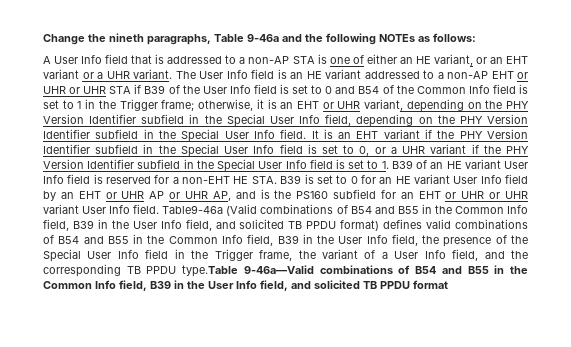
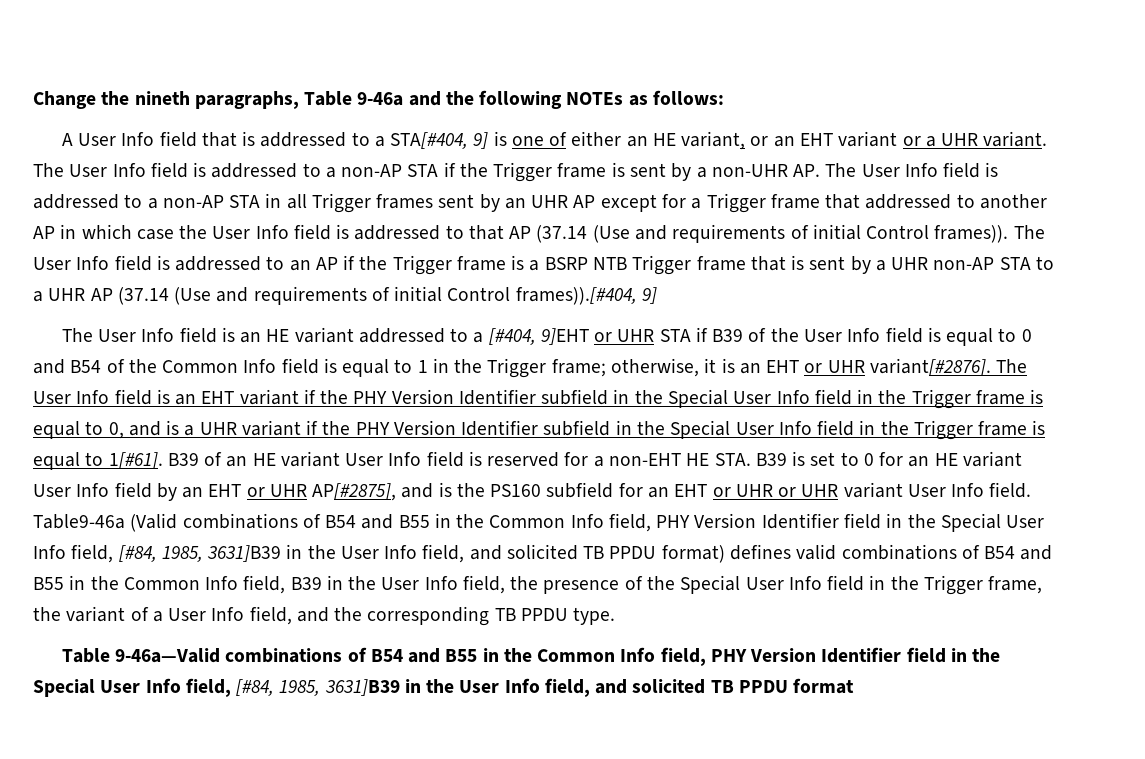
- A User Info field that is addressed to a non-AP STA is one of either an HE variant, or an EHT variant or a UHR variant.
+ A User Info field that is addressed to a STA[#404, 9] is one of either an HE variant, or an EHT variant or a UHR variant.
- The User Info field is an HE variant addressed to a non-AP EHT or UHR or UHR STA if B39 of the User Info field is set to 0 and B54 of the Common Info field is set to 1 in the Trigger frame;
+ The User Info field is addressed to a non-AP STA if the Trigger frame is sent by a non-UHR AP. The User Info field is addressed to a non-AP STA in all Trigger frames sent by an UHR AP except for a Trigger frame that addressed to another AP in which case the User Info field is addressed to that AP (37.14 (Use and requirements of initial Control frames)). The User Info field is addressed to an AP if the Trigger frame is a BSRP NTB Trigger frame that is sent by a UHR non-AP STA to a UHR AP (37.14 (Use and requirements of initial Control frames)).[#404, 9]
+ The User Info field is an HE variant addressed to a [#404, 9]EHT or UHR STA if B39 of the User Info field is equal to 0 and B54 of the Common Info field is equal to 1 in the Trigger frame;
- otherwise, it is an EHT or UHR variant, depending on the PHY Version Identifier subfield in the Special User Info field, depending on the PHY Version Identifier subfield in the Special User Info field. It is an EHT variant if the PHY Version Identifier subfield in the Special User Info field is set to 0, or a UHR variant if the PHY Version Identifier subfield in the Special User Info field is set to 1. B39 of an HE variant User Info field is reserved for a non-EHT HE STA. B39 is set to 0 for an HE variant User Info field by an EHT or UHR AP or UHR AP, and is the PS160 subfield for an EHT or UHR or UHR variant User Info field.
+ otherwise, it is an EHT or UHR variant[#2876]. The User Info field is an EHT variant if the PHY Version Identifier subfield in the Special User Info field in the Trigger frame is equal to 0, and is a UHR variant if the PHY Version Identifier subfield in the Special User Info field in the Trigger frame is equal to 1[#61]. B39 of an HE variant User Info field is reserved for a non-EHT HE STA. B39 is set to 0 for an HE variant User Info field by an EHT or UHR AP[#2875], and is the PS160 subfield for an EHT or UHR or UHR variant User Info field.
- Table9-46a (Valid combinations of B54 and B55 in the Common Info field, B39 in the User Info field, and solicited TB PPDU format) defines valid combinations of B54 and B55 in the Common Info field, B39 in the User Info field, the presence of the Special User Info field in the Trigger frame, the variant of a User Info field, and the corresponding TB PPDU type.Table 9-46a—Valid combinations of B54 and B55 in the Common Info field, B39 in the User Info field, and solicited TB PPDU format
+ Table9-46a (Valid combinations of B54 and B55 in the Common Info field, PHY Version Identifier field in the Special User Info field, [#84, 1985, 3631]B39 in the User Info field, and solicited TB PPDU format) defines valid combinations of B54 and B55 in the Common Info field, B39 in the User Info field, the presence of the Special User Info field in the Trigger frame, the variant of a User Info field, and the corresponding TB PPDU type.
+ Table 9-46a—Valid combinations of B54 and B55 in the Common Info field, PHY Version Identifier field in the Special User Info field, [#84, 1985, 3631]B39 in the User Info field, and solicited TB PPDU format

